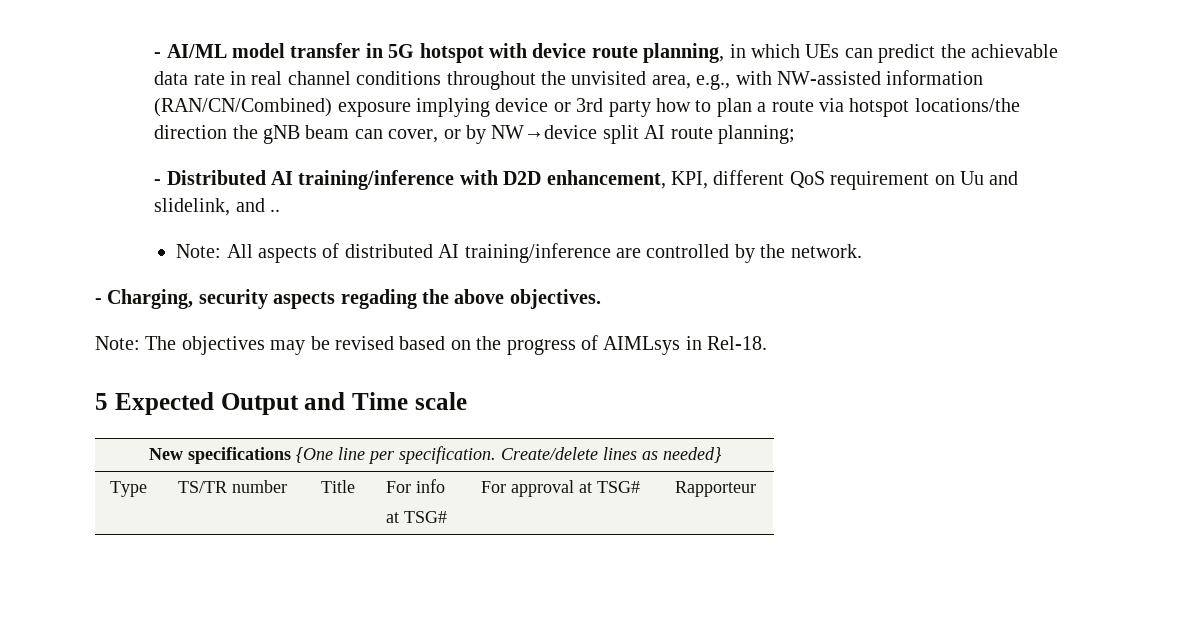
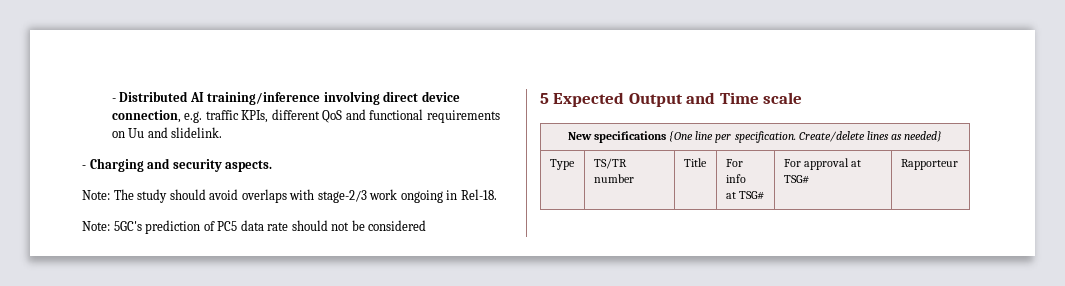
- - AI/ML model transfer in 5G hotspot with device route planning, in which UEs can predict the achievable data rate in real channel conditions throughout the unvisited area, e.g., with NW-assisted information (RAN/CN/Combined) exposure implying device or 3rd party how to plan a route via hotspot locations/the direction the gNB beam can cover, or by NW→device split AI route planning;
- - Distributed AI training/inference with D2D enhancement, KPI, different QoS requirement on Uu and slidelink, and ..
- Note: All aspects of distributed AI training/inference are controlled by the network.
- - Charging, security aspects regading the above objectives.
- Note: The objectives may be revised based on the progress of AIMLsys in Rel-18.
+ - Distributed AI training/inference involving direct device connection, e.g. traffic KPIs, different QoS and functional requirements on Uu and slidelink.
+ - Charging and security aspects.
+ Note: The study should avoid overlaps with stage-2/3 work ongoing in Rel-18.
+ Note: 5GC's prediction of PC5 data rate should not be considered

